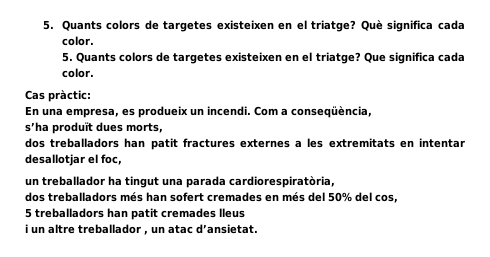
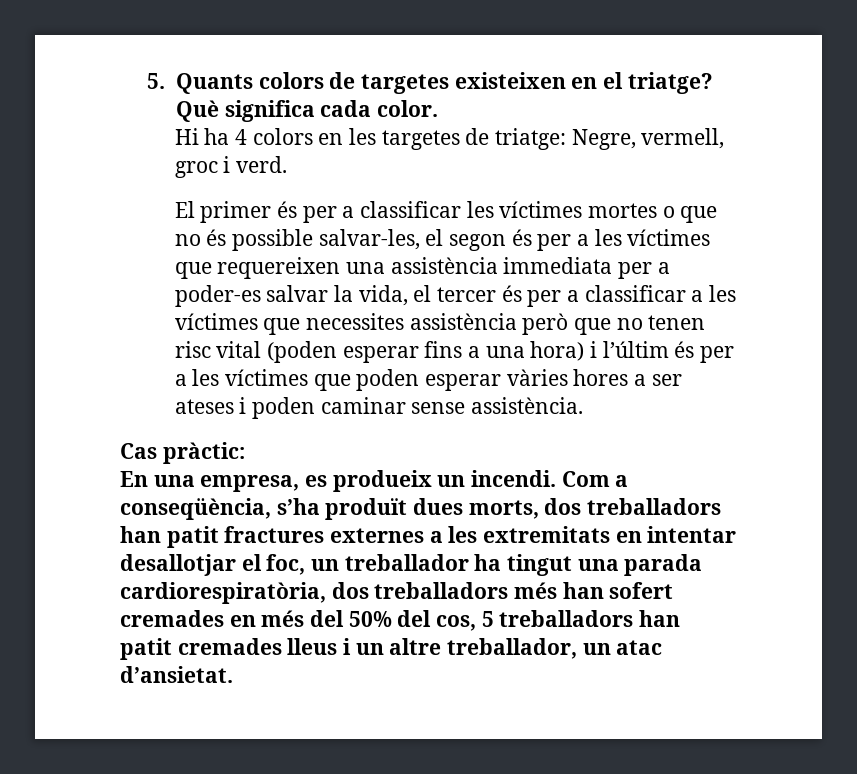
- 5. Quants colors de targetes existeixen en el triatge? Que significa cada color.
+ Hi ha 4 colors en les targetes de triatge: Negre, vermell, groc i verd.
+ El primer és per a classificar les víctimes mortes o que no és possible salvar-les, el segon és per a les víctimes que requereixen una assistència immediata per a poder-es salvar la vida, el tercer és per a classificar a les víctimes que necessites assistència però que no tenen risc vital (poden esperar fins a una hora) i l’últim és per a les víctimes que poden esperar vàries hores a ser ateses i poden caminar sense assistència.
- Com a conseqüència,
- s’ha produït dues morts,
- dos treballadors han patit fractures externes a les extremitats en intentar desallotjar el foc,
- un treballador ha tingut una parada cardiorespiratòria,
- dos treballadors més han sofert cremades en més del 50% del cos,
- 5 treballadors han patit cremades lleus
- i un altre treballador , un atac d’ansietat.
+ Com a conseqüència, s’ha produït dues morts, dos treballadors han patit fractures externes a les extremitats en intentar desallotjar el foc, un treballador ha tingut una parada cardiorespiratòria, dos treballadors més han sofert cremades en més del 50% del cos, 5 treballadors han patit cremades lleus i un altre treballador, un atac d’ansietat.

